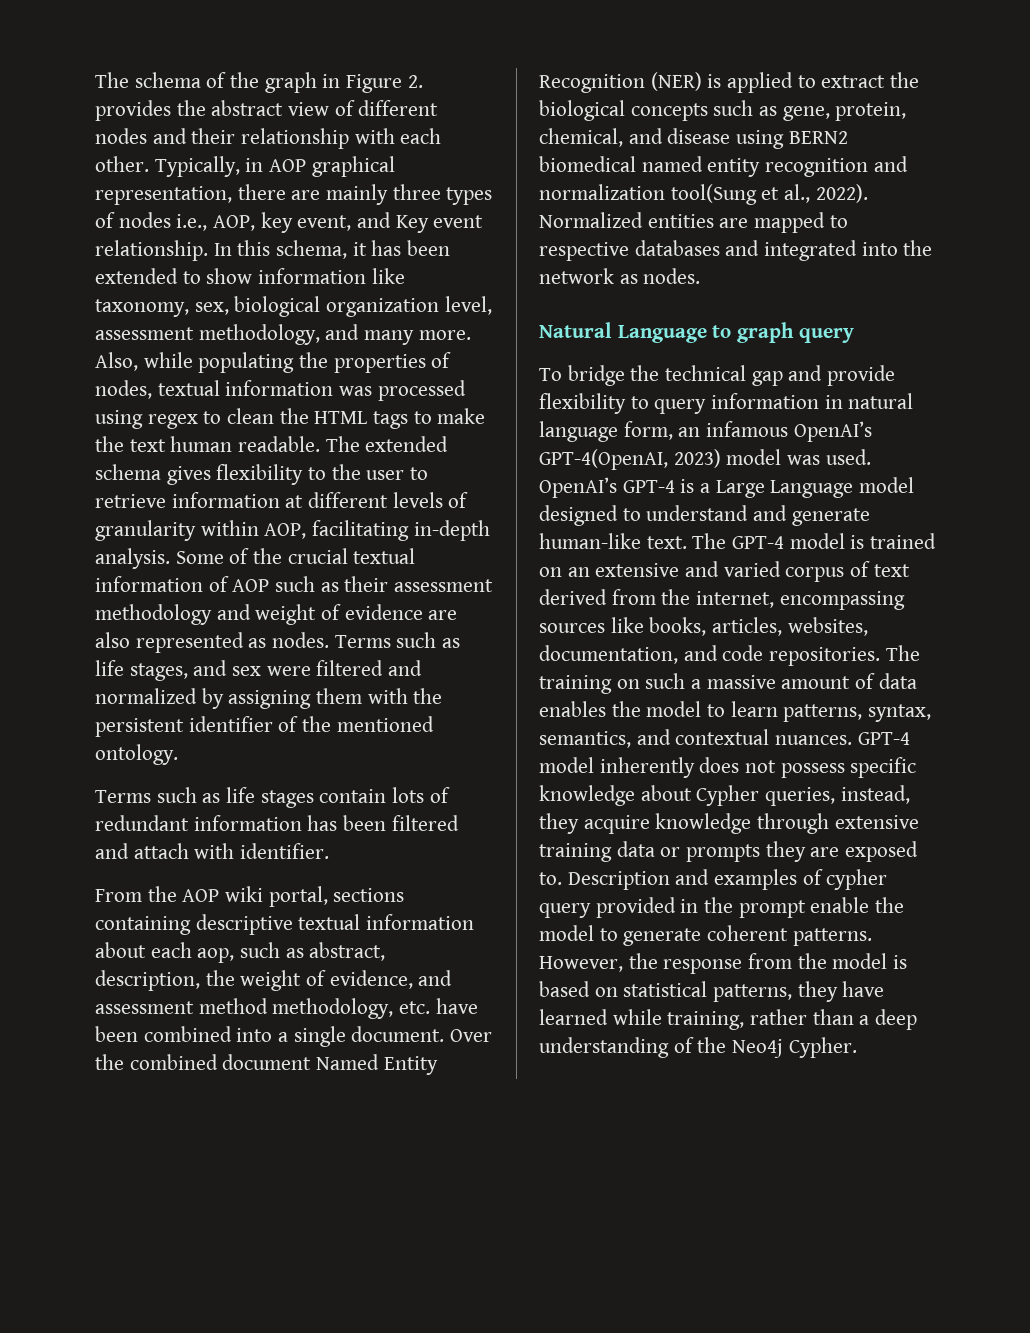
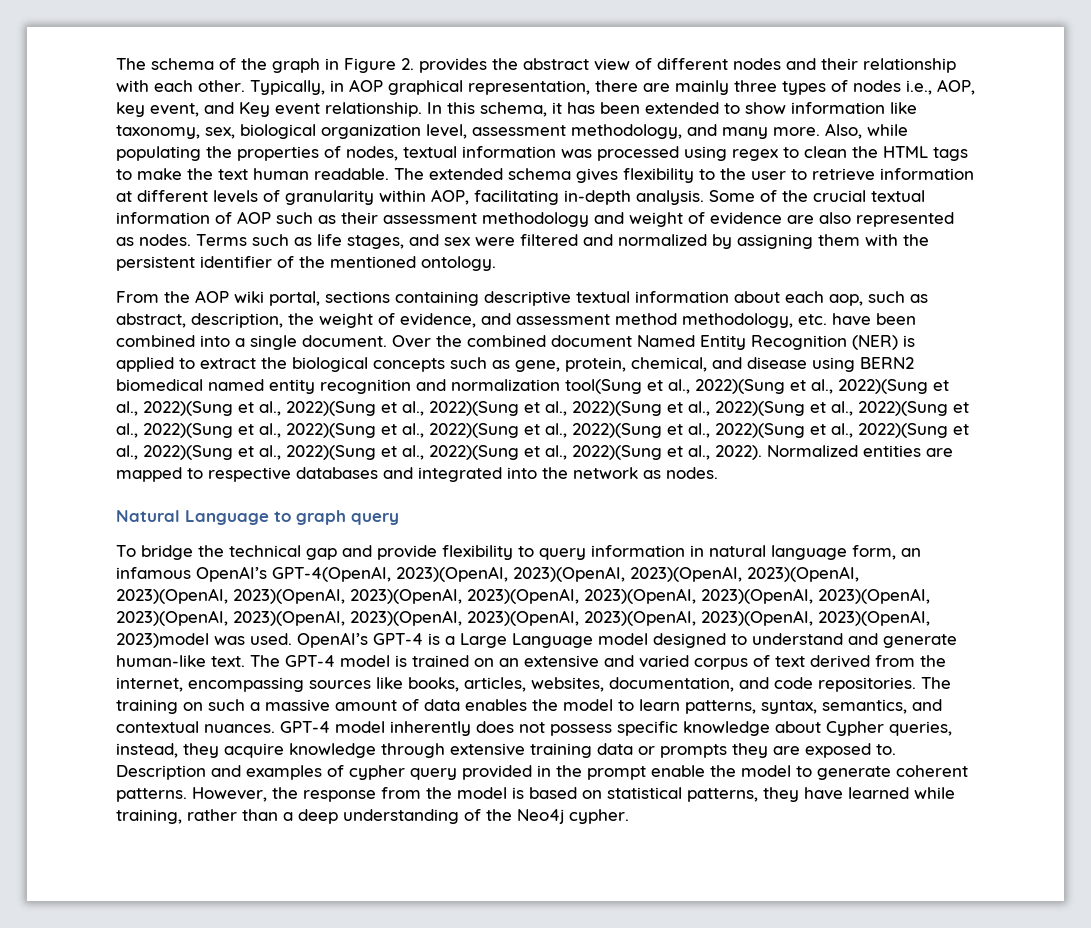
- Terms such as life stages contain lots of redundant information has been filtered and attach with identifier.
- Over the combined document Named Entity Recognition (NER) is applied to extract the biological concepts such as gene, protein, chemical, and disease using BERN2 biomedical named entity recognition and normalization tool(Sung et al., 2022).
+ Over the combined document Named Entity Recognition (NER) is applied to extract the biological concepts such as gene, protein, chemical, and disease using BERN2 biomedical named entity recognition and normalization tool(Sung et al., 2022)(Sung et al., 2022)(Sung et al., 2022)(Sung et al., 2022)(Sung et al., 2022)(Sung et al., 2022)(Sung et al., 2022)(Sung et al., 2022)(Sung et al., 2022)(Sung et al., 2022)(Sung et al., 2022)(Sung et al., 2022)(Sung et al., 2022)(Sung et al., 2022)(Sung et al., 2022)(Sung et al., 2022)(Sung et al., 2022)(Sung et al., 2022)(Sung et al., 2022).
- To bridge the technical gap and provide flexibility to query information in natural language form, an infamous OpenAI’s GPT-4(OpenAI, 2023) model was used.
+ To bridge the technical gap and provide flexibility to query information in natural language form, an infamous OpenAI’s GPT-4(OpenAI, 2023)(OpenAI, 2023)(OpenAI, 2023)(OpenAI, 2023)(OpenAI, 2023)(OpenAI, 2023)(OpenAI, 2023)(OpenAI, 2023)(OpenAI, 2023)(OpenAI, 2023)(OpenAI, 2023)(OpenAI, 2023)(OpenAI, 2023)(OpenAI, 2023)(OpenAI, 2023)(OpenAI, 2023)(OpenAI, 2023)(OpenAI, 2023)(OpenAI, 2023)model was used.
- However, the response from the model is based on statistical patterns, they have learned while training, rather than a deep understanding of the Neo4j Cypher.
+ However, the response from the model is based on statistical patterns, they have learned while training, rather than a deep understanding of the Neo4j cypher.

